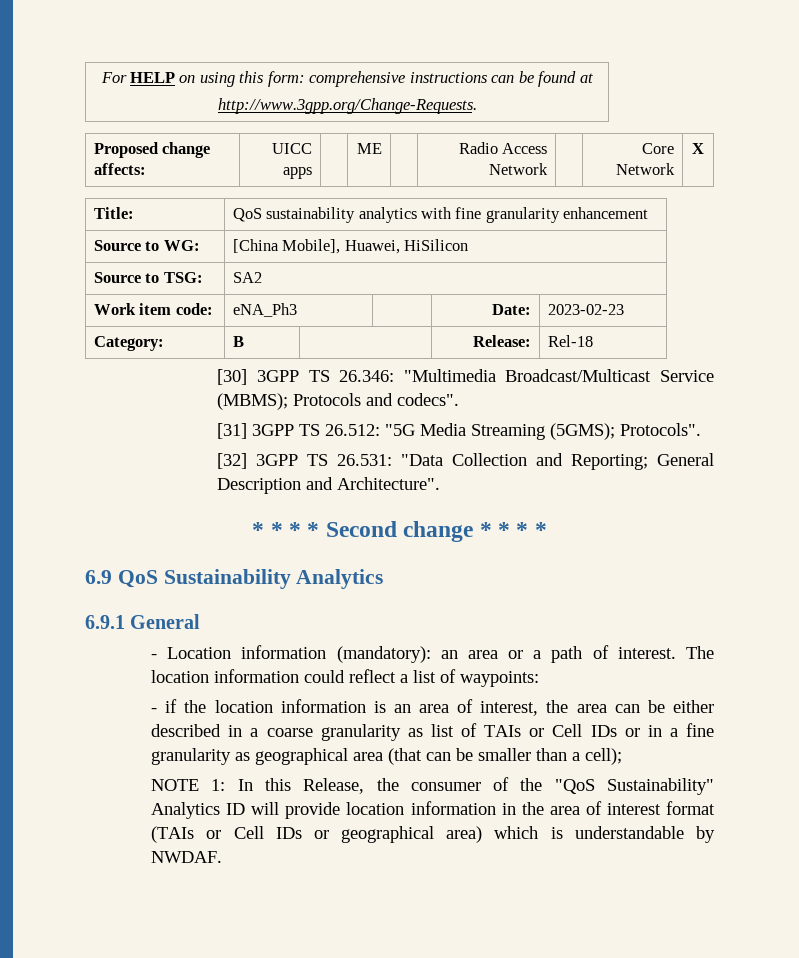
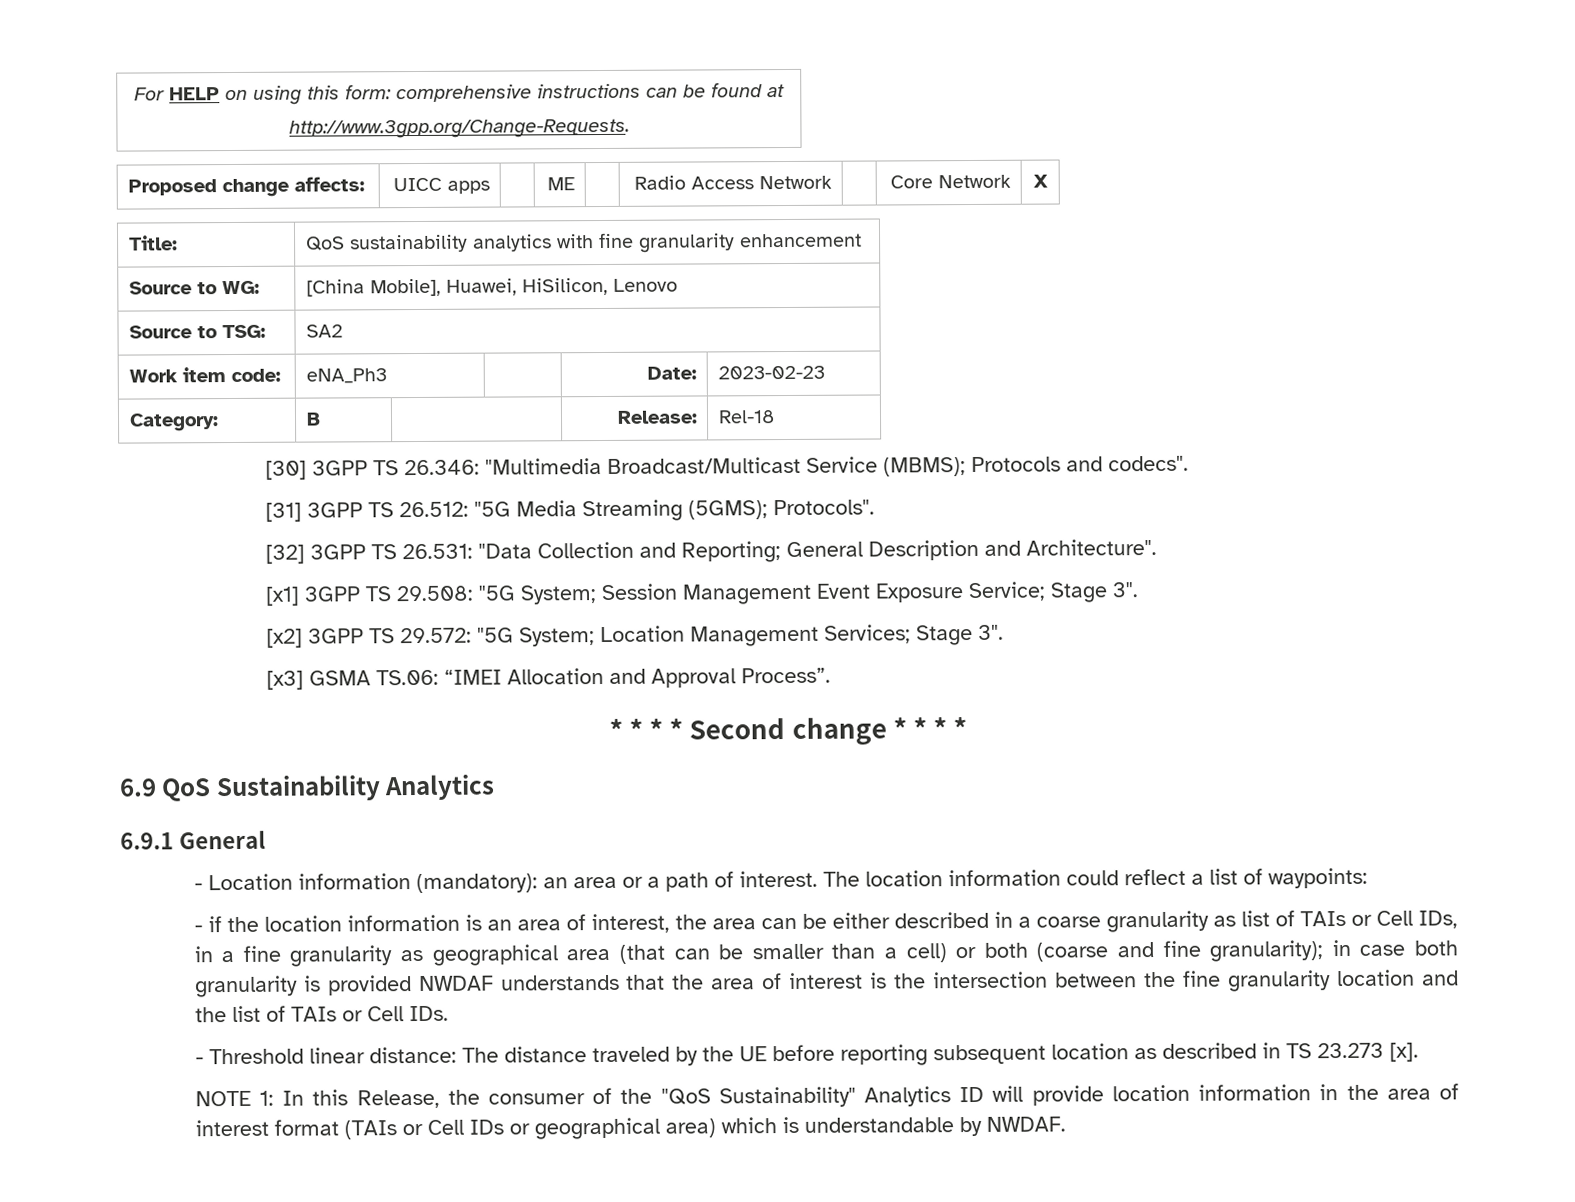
- Source to WG: | [China Mobile], Huawei, HiSilicon
+ Source to WG: | [China Mobile], Huawei, HiSilicon, Lenovo
+ [x1] 3GPP TS 29.508: "5G System; Session Management Event Exposure Service; Stage 3".
+ [x2] 3GPP TS 29.572: "5G System; Location Management Services; Stage 3".
+ [x3] GSMA TS.06: “IMEI Allocation and Approval Process”.
- - if the location information is an area of interest, the area can be either described in a coarse granularity as list of TAIs or Cell IDs or in a fine granularity as geographical area (that can be smaller than a cell);
+ - if the location information is an area of interest, the area can be either described in a coarse granularity as list of TAIs or Cell IDs, in a fine granularity as geographical area (that can be smaller than a cell) or both (coarse and fine granularity); in case both granularity is provided NWDAF understands that the area of interest is the intersection between the fine granularity location and the list of TAIs or Cell IDs.
+ - Threshold linear distance: The distance traveled by the UE before reporting subsequent location as described in TS 23.273 [x].

